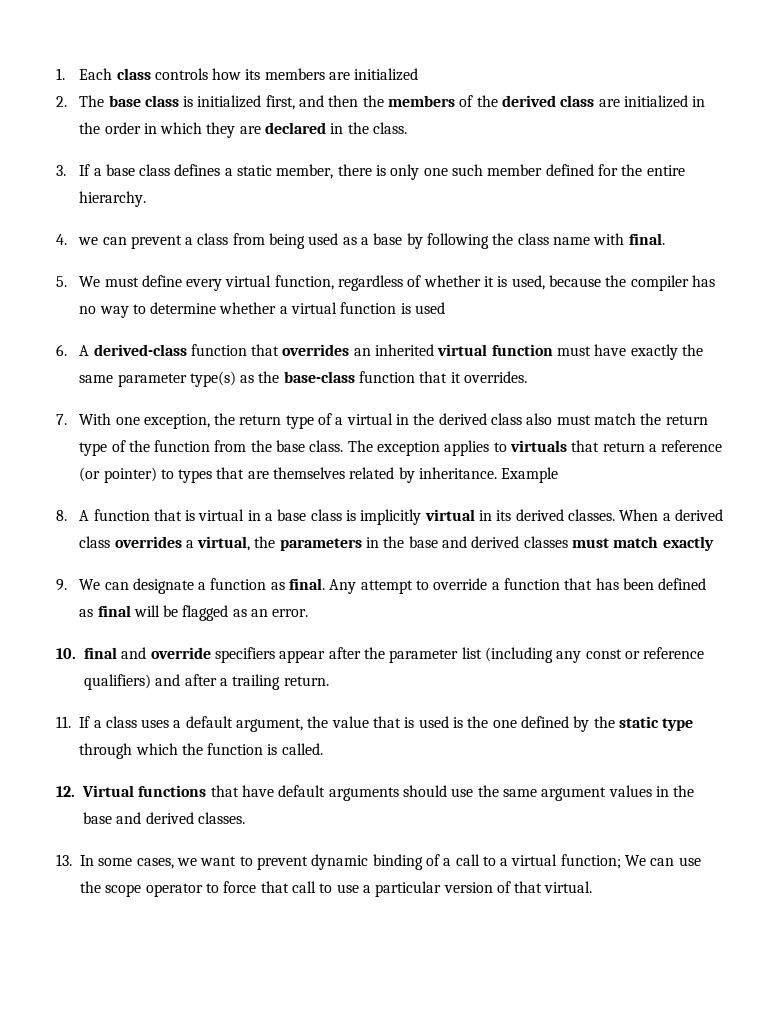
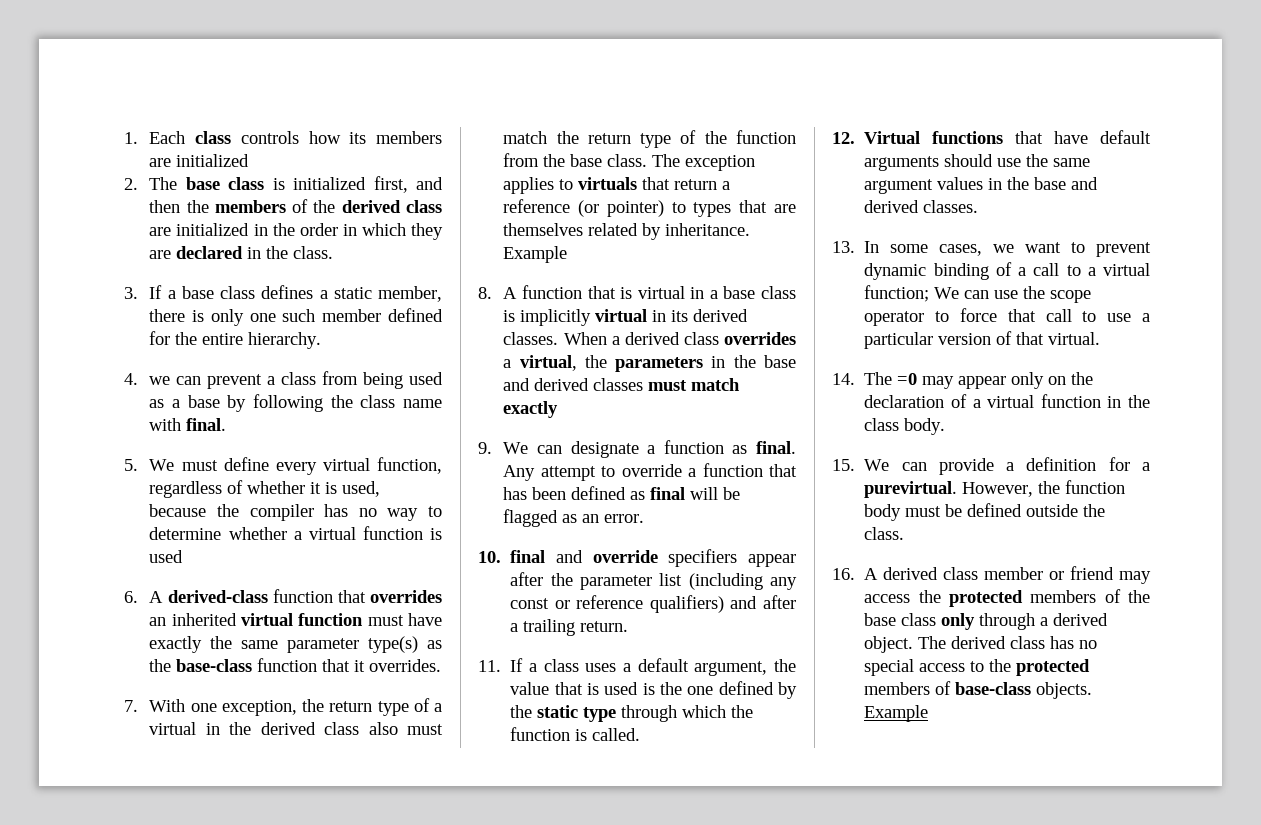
+ 14. The =0 may appear only on the declaration of a virtual function in the class body.
+ 15. We can provide a definition for a purevirtual. However, the function body must be defined outside the class.
+ 16. A derived class member or friend may access the protected members of the base class only through a derived object. The derived class has no special access to the protected members of base-class objects. Example

